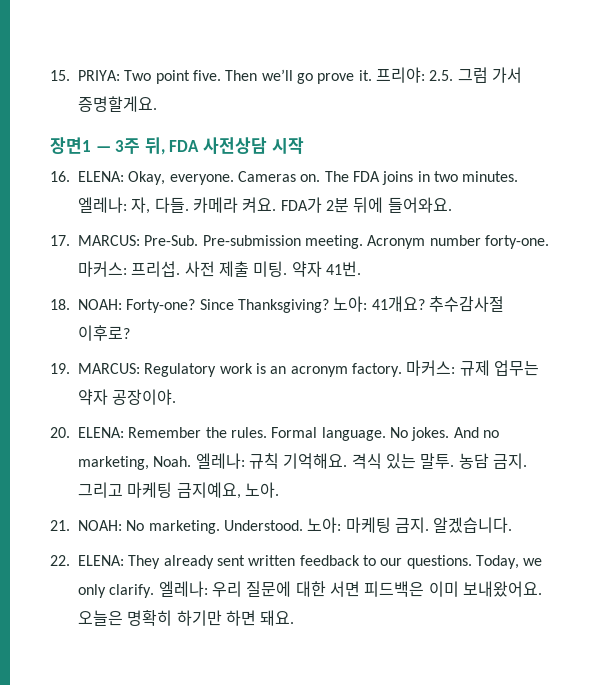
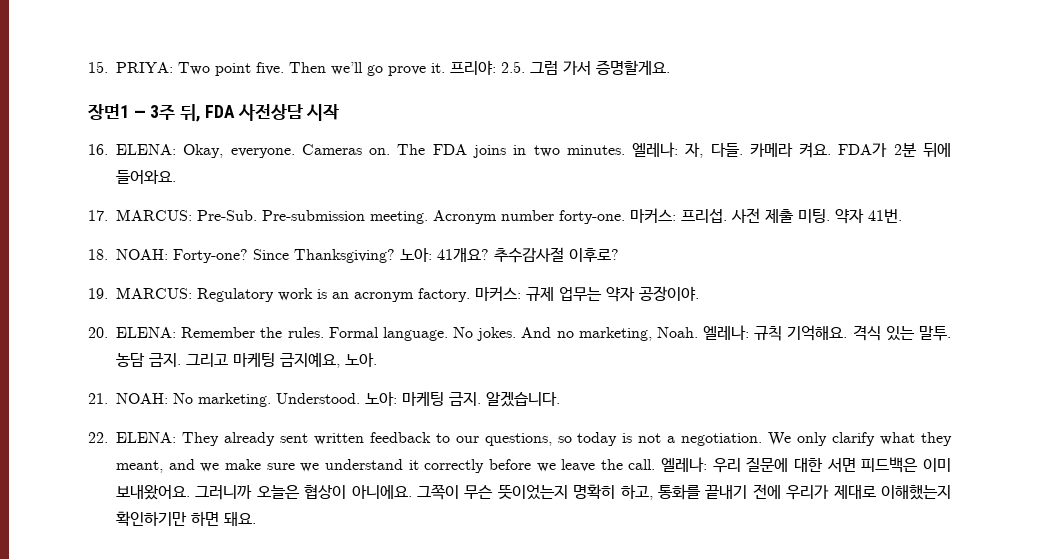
- 22. ELENA: They already sent written feedback to our questions. Today, we only clarify.
+ 22. ELENA: They already sent written feedback to our questions, so today is not a negotiation. We only clarify what they meant, and we make sure we understand it correctly before we leave the call.
- 오늘은 명확히 하기만 하면 돼요.
+ 그러니까 오늘은 협상이 아니에요. 그쪽이 무슨 뜻이었는지 명확히 하고, 통화를 끝내기 전에 우리가 제대로 이해했는지 확인하기만 하면 돼요.

